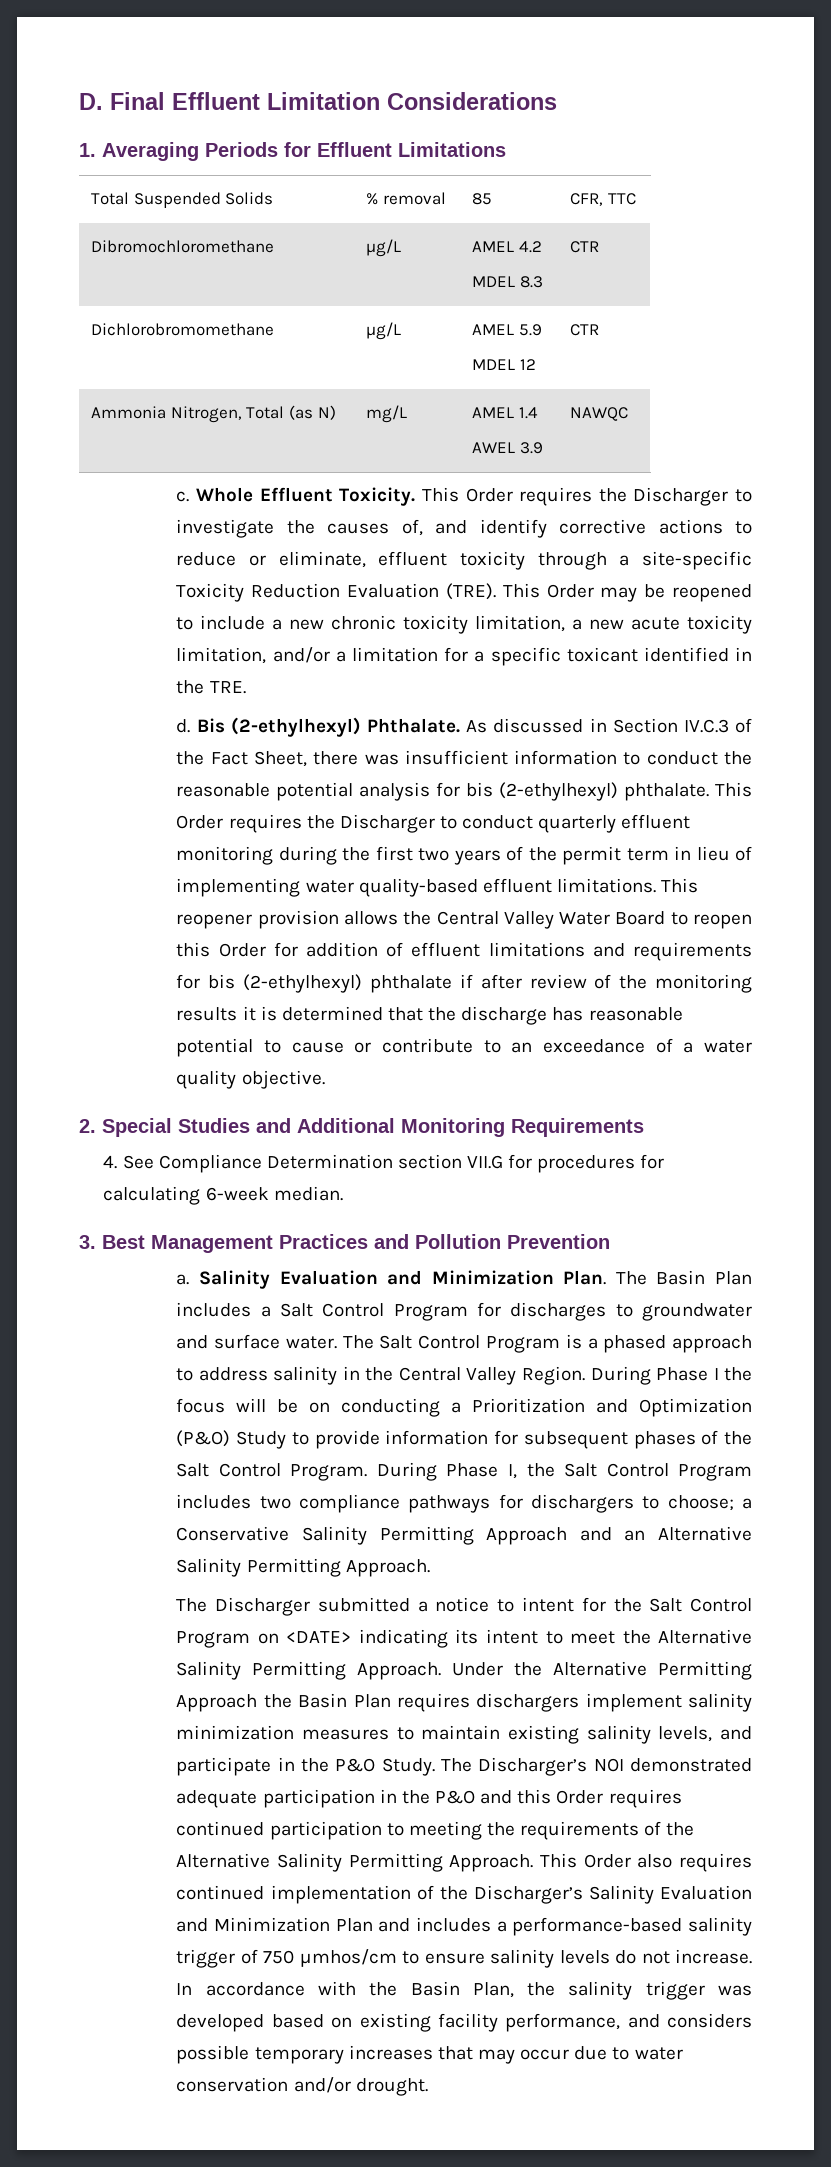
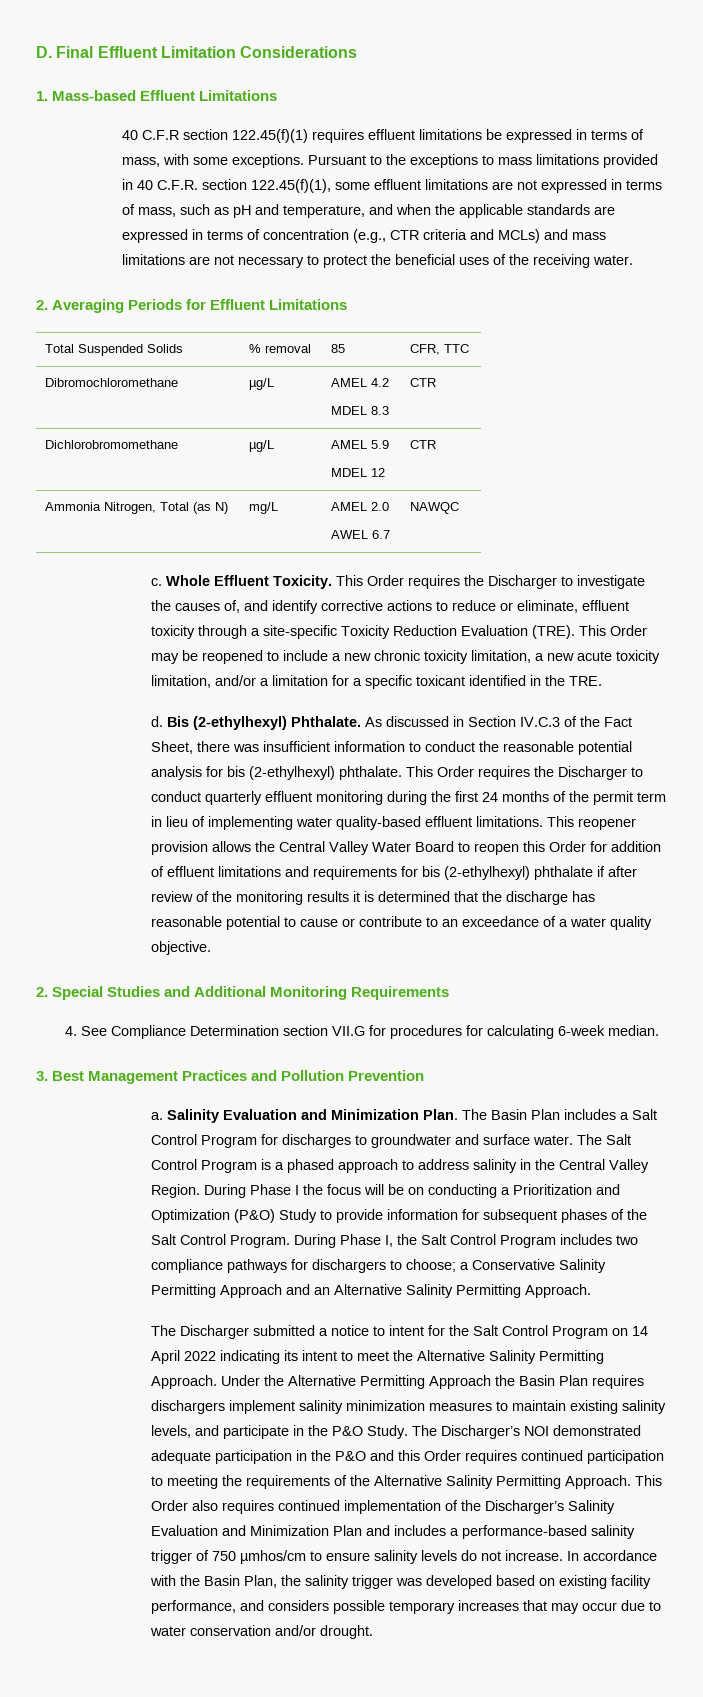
- 1. Averaging Periods for Effluent Limitations
+ 1. Mass-based Effluent Limitations
+ 40 C.F.R section 122.45(f)(1) requires effluent limitations be expressed in terms of mass, with some exceptions. Pursuant to the exceptions to mass limitations provided in 40 C.F.R. section 122.45(f)(1), some effluent limitations are not expressed in terms of mass, such as pH and temperature, and when the applicable standards are expressed in terms of concentration (e.g., CTR criteria and MCLs) and mass limitations are not necessary to protect the beneficial uses of the receiving water.
+ 2. Averaging Periods for Effluent Limitations
- Ammonia Nitrogen, Total (as N) | mg/L | AMEL 1.4
- AWEL 3.9 | NAWQC
+ Ammonia Nitrogen, Total (as N) | mg/L | AMEL 2.0
+ AWEL 6.7 | NAWQC
- This Order requires the Discharger to conduct quarterly effluent monitoring during the first two years of the permit term in lieu of implementing water quality-based effluent limitations.
+ This Order requires the Discharger to conduct quarterly effluent monitoring during the first 24 months of the permit term in lieu of implementing water quality-based effluent limitations.
- The Discharger submitted a notice to intent for the Salt Control Program on <DATE> indicating its intent to meet the Alternative Salinity Permitting Approach.
+ The Discharger submitted a notice to intent for the Salt Control Program on 14 April 2022 indicating its intent to meet the Alternative Salinity Permitting Approach.

